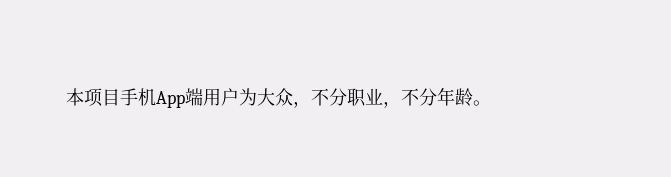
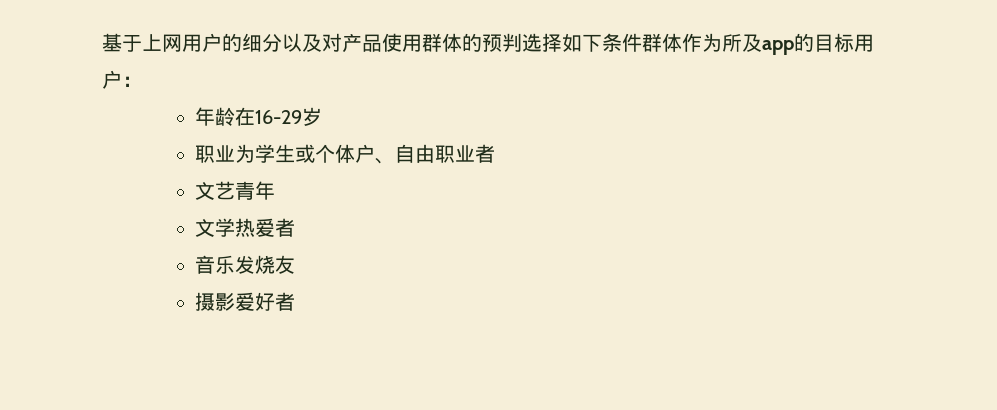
- 本项目手机App端用户为大众，不分职业，不分年龄。
+ 基于上网用户的细分以及对产品使用群体的预判选择如下条件群体作为所及app的目标用户：
+ 年龄在16-29岁
+ 职业为学生或个体户、自由职业者
+ 文艺青年
+ 文学热爱者
+ 音乐发烧友
+ 摄影爱好者

